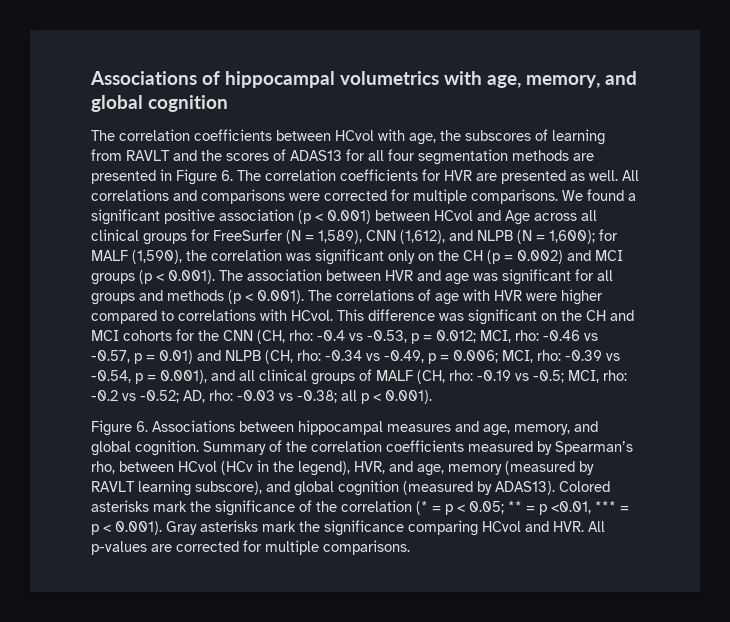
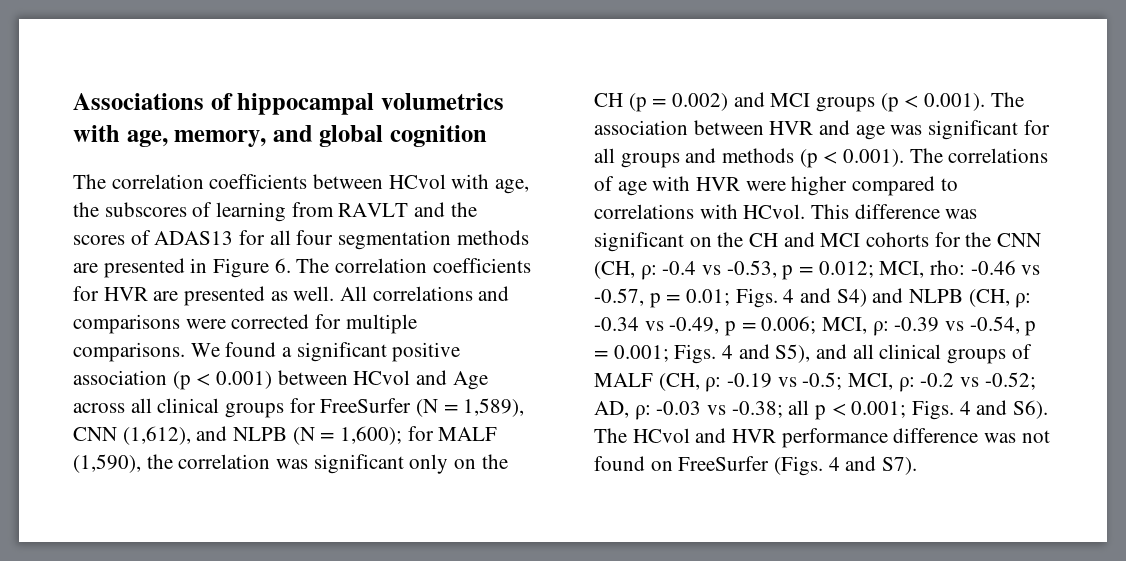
- This difference was significant on the CH and MCI cohorts for the CNN (CH, rho:
+ This difference was significant on the CH and MCI cohorts for the CNN (CH, ρ:
- -0.46 vs -0.57, p = 0.01) and NLPB (CH, rho:
+ -0.46 vs -0.57, p = 0.01; Figs. 4 and S4) and NLPB (CH, ρ:
- -0.34 vs -0.49, p = 0.006; MCI, rho:
+ -0.34 vs -0.49, p = 0.006; MCI, ρ:
- -0.39 vs -0.54, p = 0.001), and all clinical groups of MALF (CH, rho:
+ -0.39 vs -0.54, p = 0.001; Figs. 4 and S5), and all clinical groups of MALF (CH, ρ:
- -0.19 vs -0.5; MCI, rho:
+ -0.19 vs -0.5; MCI, ρ:
- AD, rho:
+ AD, ρ:
- all p < 0.001).
- Figure 6. Associations between hippocampal measures and age, memory, and global cognition. Summary of the correlation coefficients measured by Spearman’s rho, between HCvol (HCv in the legend), HVR, and age, memory (measured by RAVLT learning subscore), and global cognition (measured by ADAS13). Colored asterisks mark the significance of the correlation (* = p < 0.05; ** = p <0.01, *** = p < 0.001). Gray asterisks mark the significance comparing HCvol and HVR. All p-values are corrected for multiple comparisons.
+ all p < 0.001; Figs. 4 and S6). The HCvol and HVR performance difference was not found on FreeSurfer (Figs. 4 and S7).

